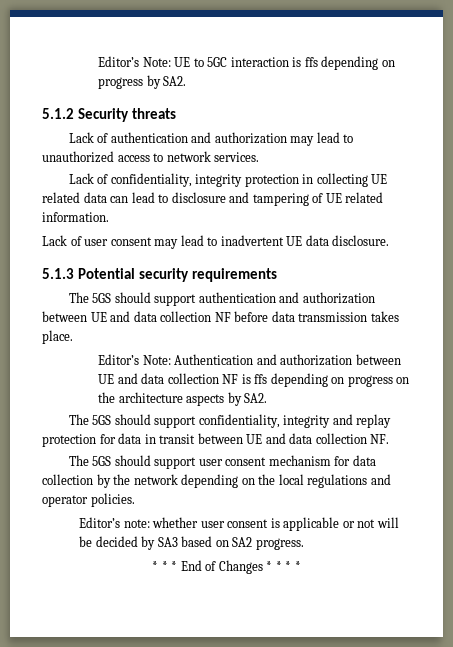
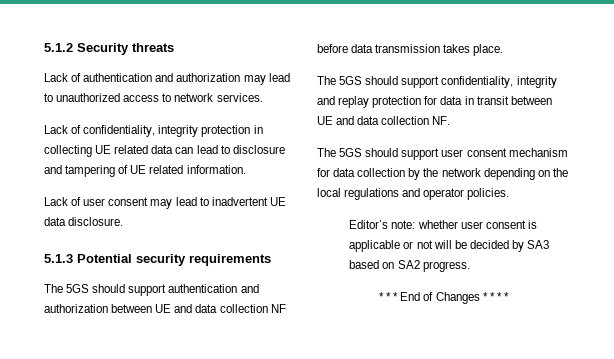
- Editor’s Note: UE to 5GC interaction is ffs depending on progress by SA2.
- Editor’s Note: Authentication and authorization between UE and data collection NF is ffs depending on progress on the architecture aspects by SA2.

